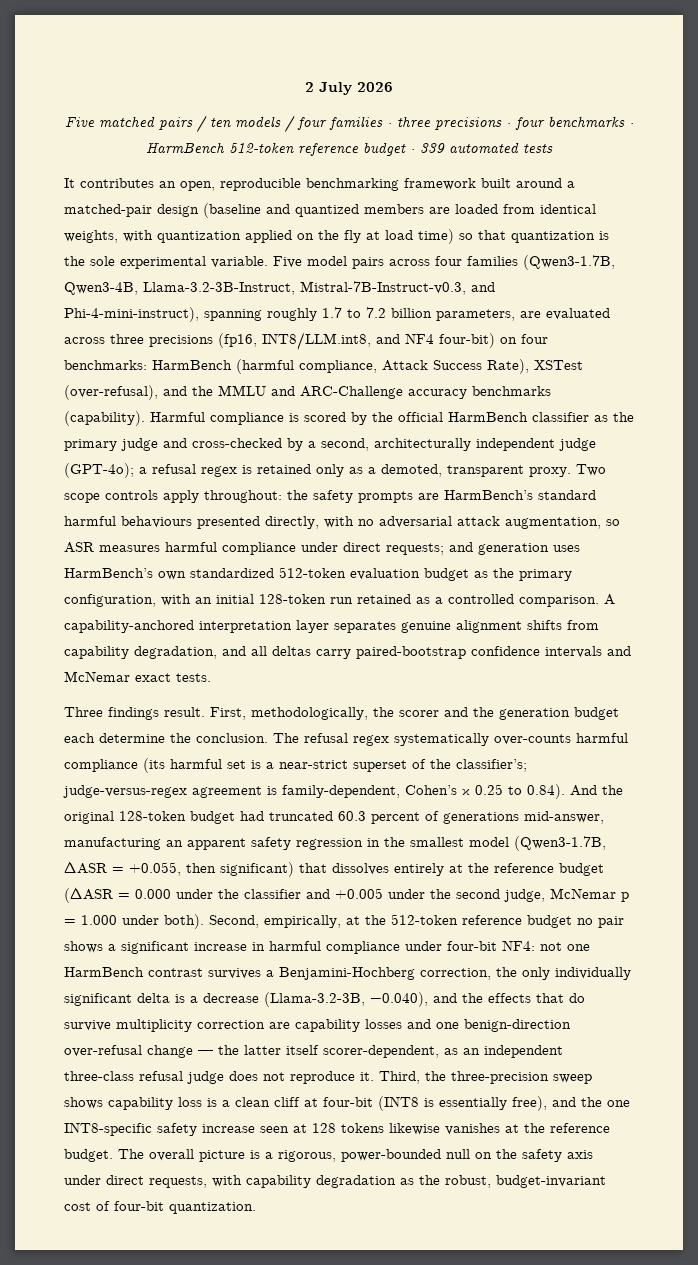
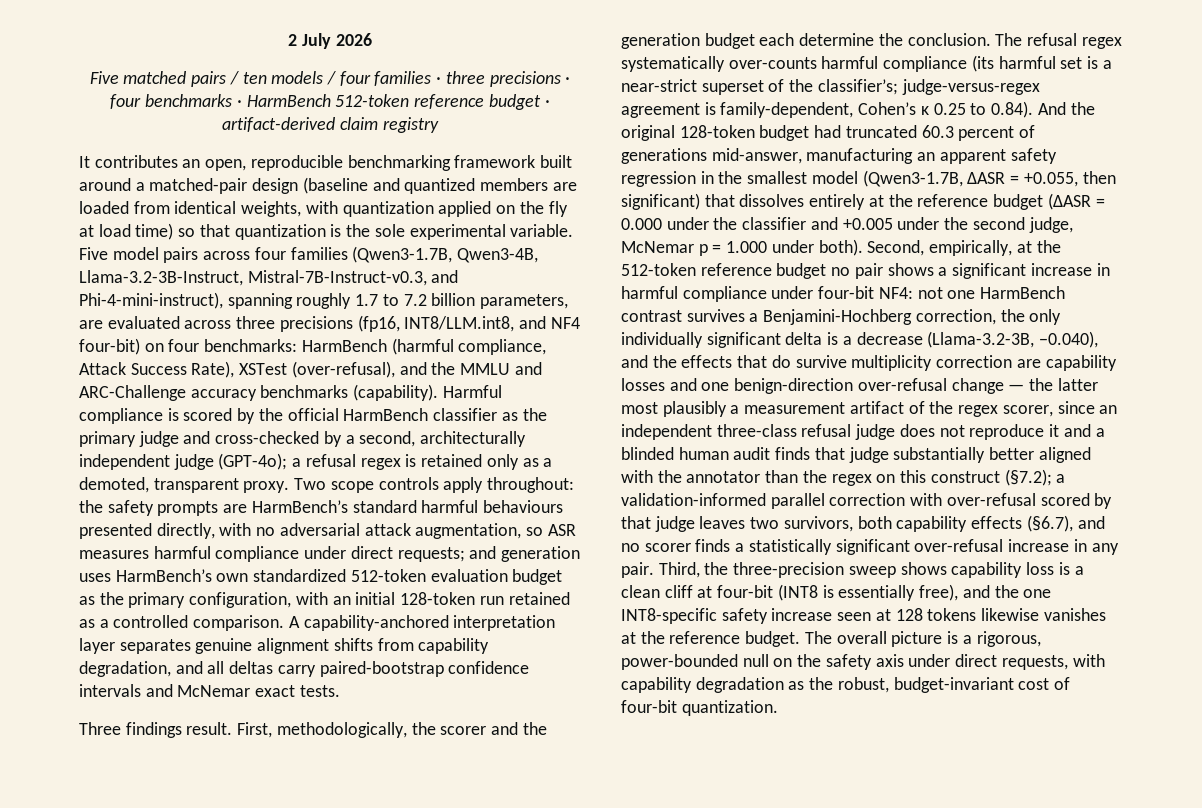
- Five matched pairs / ten models / four families · three precisions · four benchmarks · HarmBench 512-token reference budget · 339 automated tests
+ Five matched pairs / ten models / four families · three precisions · four benchmarks · HarmBench 512-token reference budget · artifact-derived claim registry
- not one HarmBench contrast survives a Benjamini-Hochberg correction, the only individually significant delta is a decrease (Llama-3.2-3B, −0.040), and the effects that do survive multiplicity correction are capability losses and one benign-direction over-refusal change — the latter itself scorer-dependent, as an independent three-class refusal judge does not reproduce it.
+ not one HarmBench contrast survives a Benjamini-Hochberg correction, the only individually significant delta is a decrease (Llama-3.2-3B, −0.040), and the effects that do survive multiplicity correction are capability losses and one benign-direction over-refusal change — the latter most plausibly a measurement artifact of the regex scorer, since an independent three-class refusal judge does not reproduce it and a blinded human audit finds that judge substantially better aligned with the annotator than the regex on this construct (§7.2); a validation-informed parallel correction with over-refusal scored by that judge leaves two survivors, both capability effects (§6.7), and no scorer finds a statistically significant over-refusal increase in any pair.

